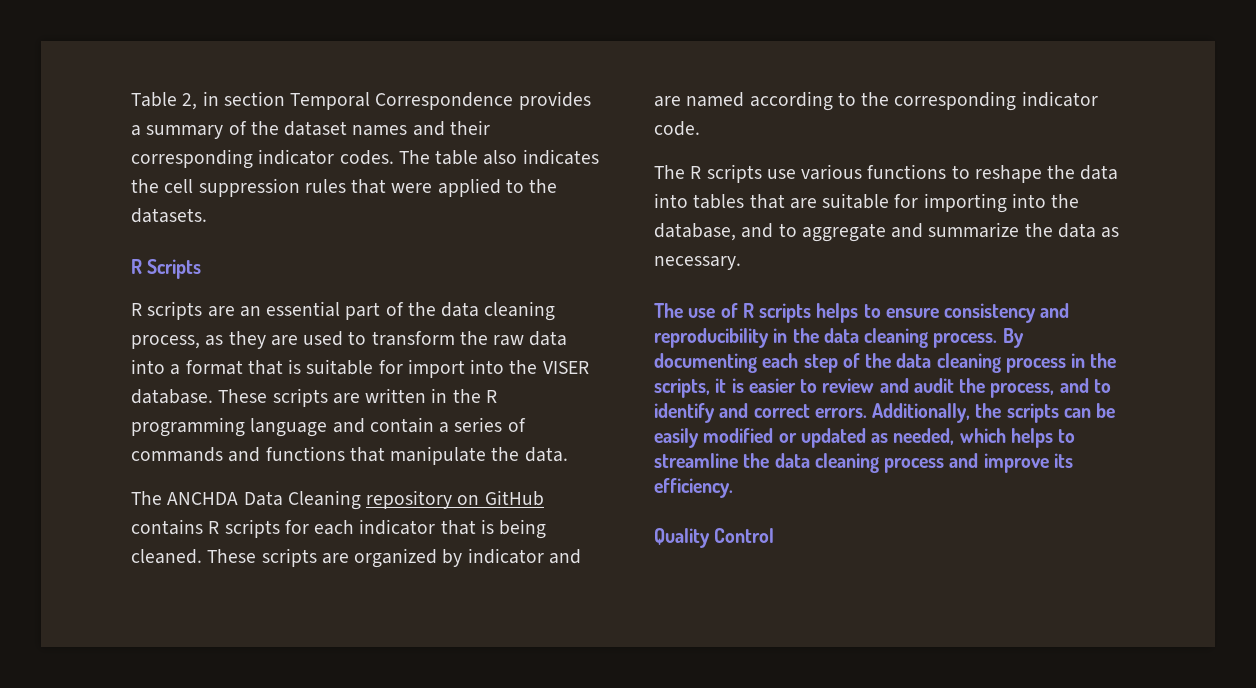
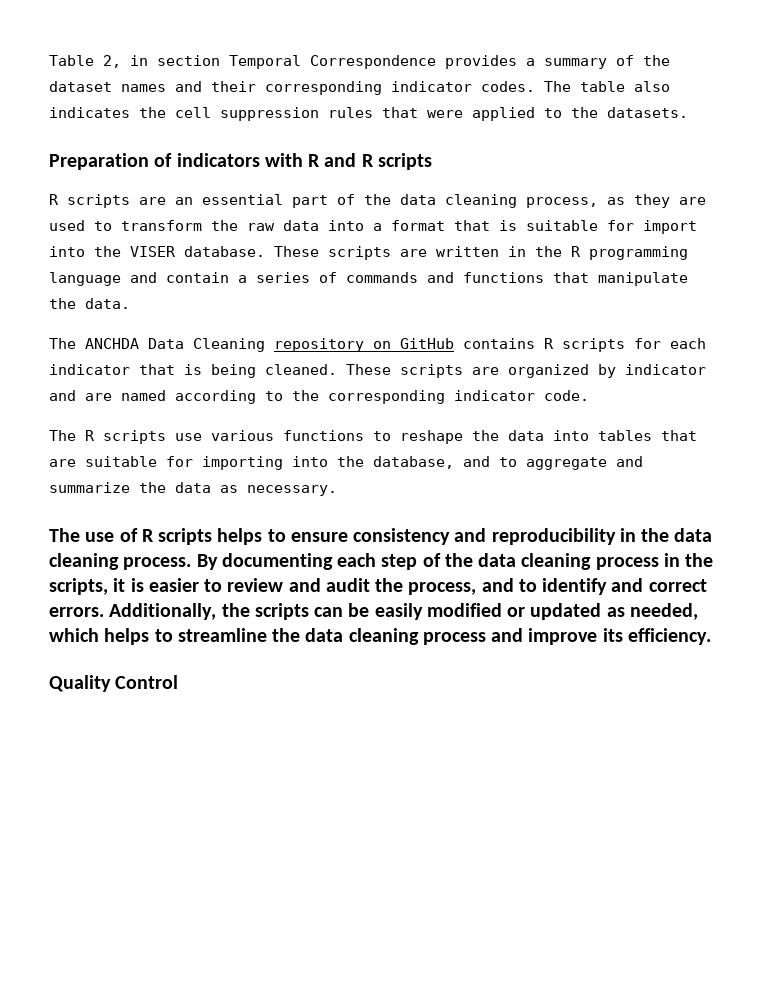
- R Scripts
+ Preparation of indicators with R and R scripts

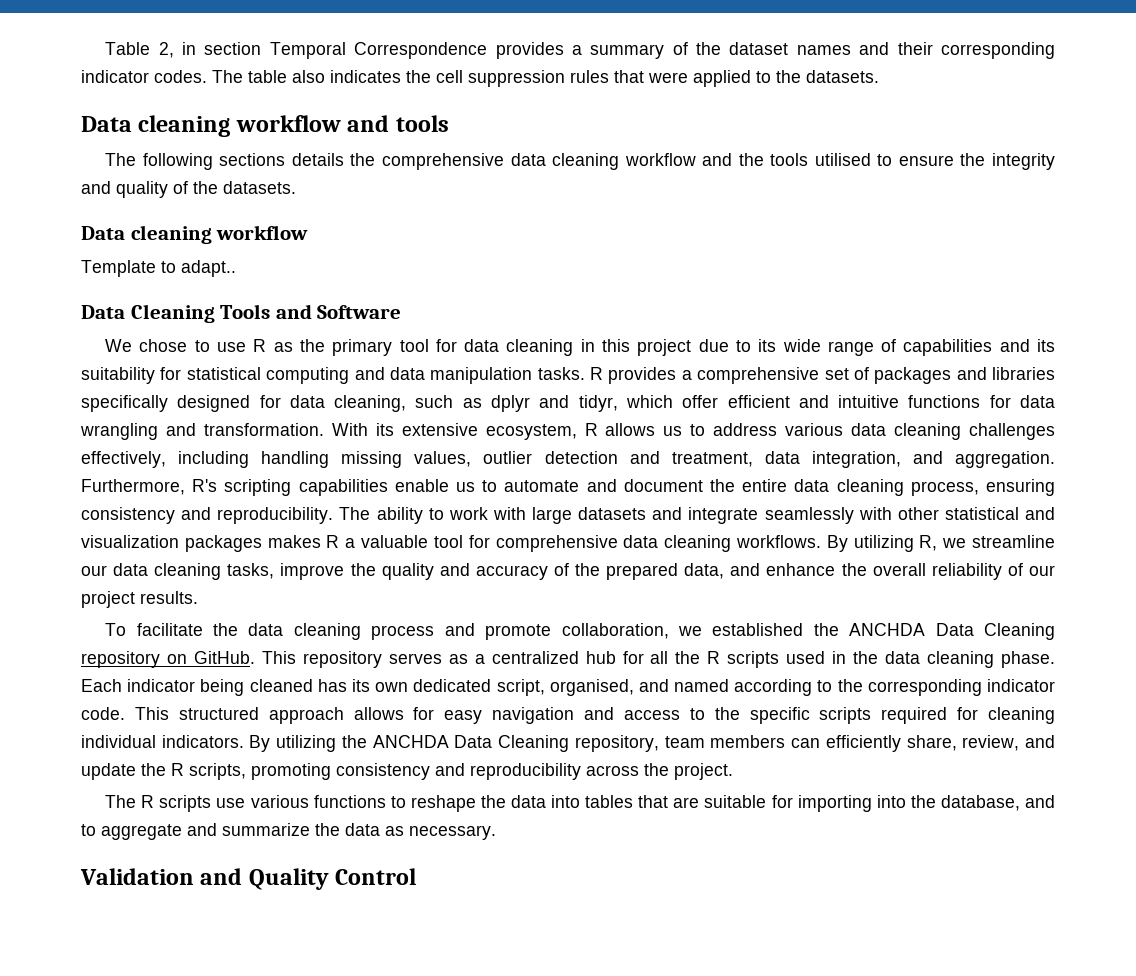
- Preparation of indicators with R and R scripts
- R scripts are an essential part of the data cleaning process, as they are used to transform the raw data into a format that is suitable for import into the VISER database. These scripts are written in the R programming language and contain a series of commands and functions that manipulate the data.
- The ANCHDA Data Cleaning repository on GitHub contains R scripts for each indicator that is being cleaned. These scripts are organized by indicator and are named according to the corresponding indicator code.
+ Data cleaning workflow and tools
+ The following sections details the comprehensive data cleaning workflow and the tools utilised to ensure the integrity and quality of the datasets.
+ Data cleaning workflow
+ Template to adapt..
+ Data Cleaning Tools and Software
+ We chose to use R as the primary tool for data cleaning in this project due to its wide range of capabilities and its suitability for statistical computing and data manipulation tasks. R provides a comprehensive set of packages and libraries specifically designed for data cleaning, such as dplyr and tidyr, which offer efficient and intuitive functions for data wrangling and transformation. With its extensive ecosystem, R allows us to address various data cleaning challenges effectively, including handling missing values, outlier detection and treatment, data integration, and aggregation. Furthermore, R's scripting capabilities enable us to automate and document the entire data cleaning process, ensuring consistency and reproducibility. The ability to work with large datasets and integrate seamlessly with other statistical and visualization packages makes R a valuable tool for comprehensive data cleaning workflows. By utilizing R, we streamline our data cleaning tasks, improve the quality and accuracy of the prepared data, and enhance the overall reliability of our project results.
+ To facilitate the data cleaning process and promote collaboration, we established the ANCHDA Data Cleaning repository on GitHub. This repository serves as a centralized hub for all the R scripts used in the data cleaning phase. Each indicator being cleaned has its own dedicated script, organised, and named according to the corresponding indicator code. This structured approach allows for easy navigation and access to the specific scripts required for cleaning individual indicators. By utilizing the ANCHDA Data Cleaning repository, team members can efficiently share, review, and update the R scripts, promoting consistency and reproducibility across the project.
- The use of R scripts helps to ensure consistency and reproducibility in the data cleaning process. By documenting each step of the data cleaning process in the scripts, it is easier to review and audit the process, and to identify and correct errors. Additionally, the scripts can be easily modified or updated as needed, which helps to streamline the data cleaning process and improve its efficiency.
- Quality Control
+ Validation and Quality Control

